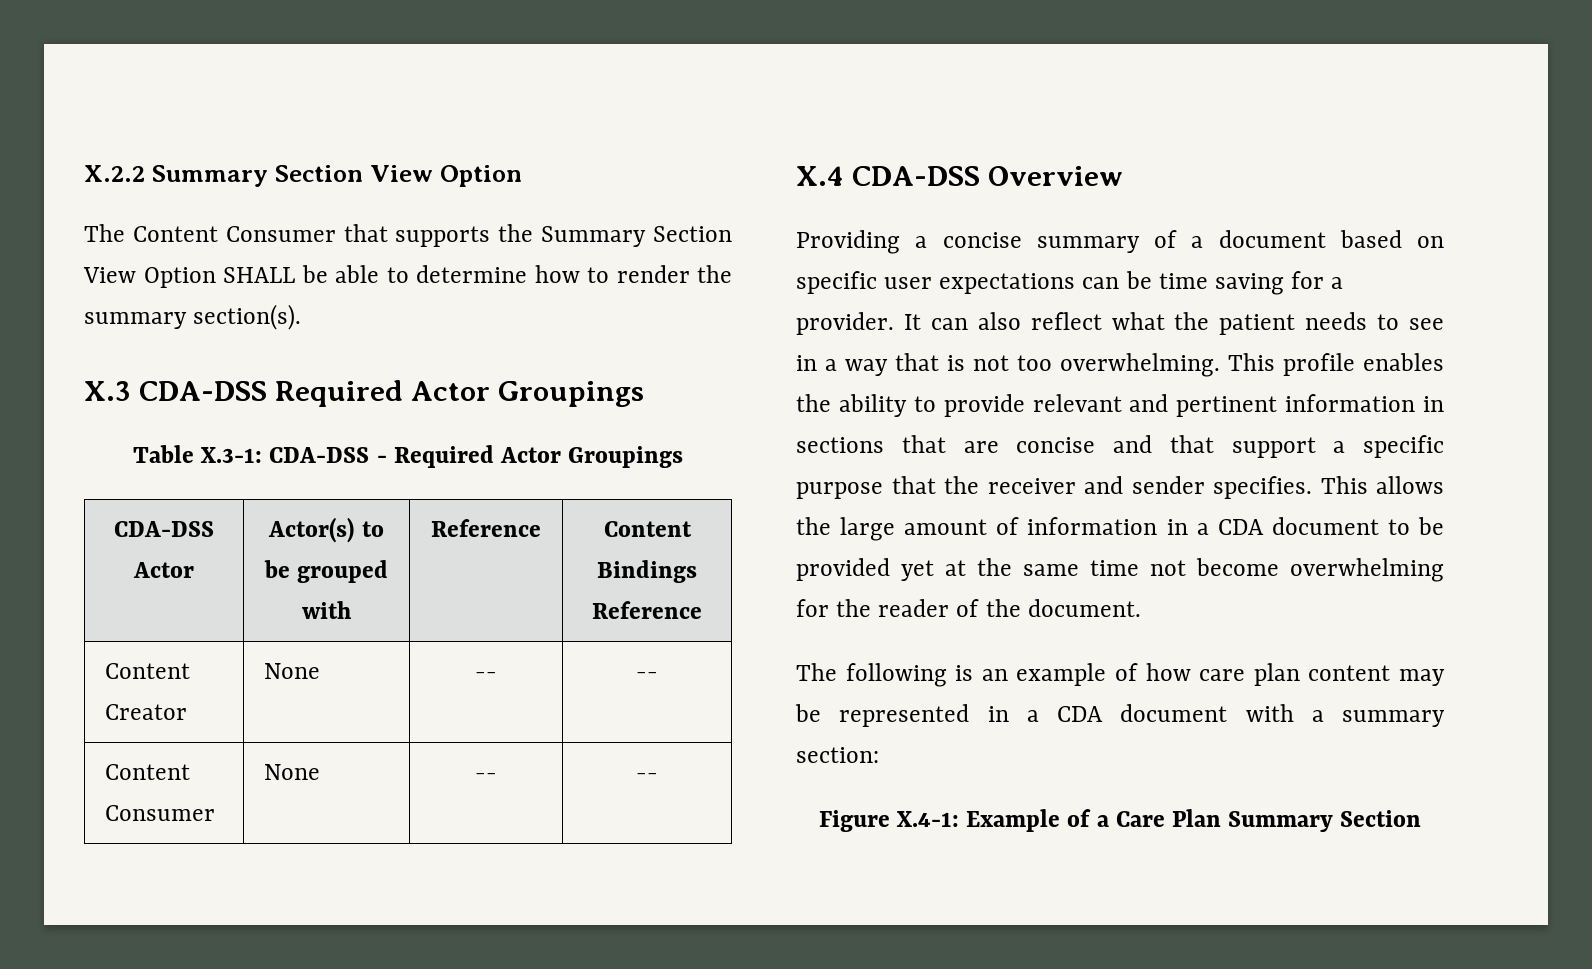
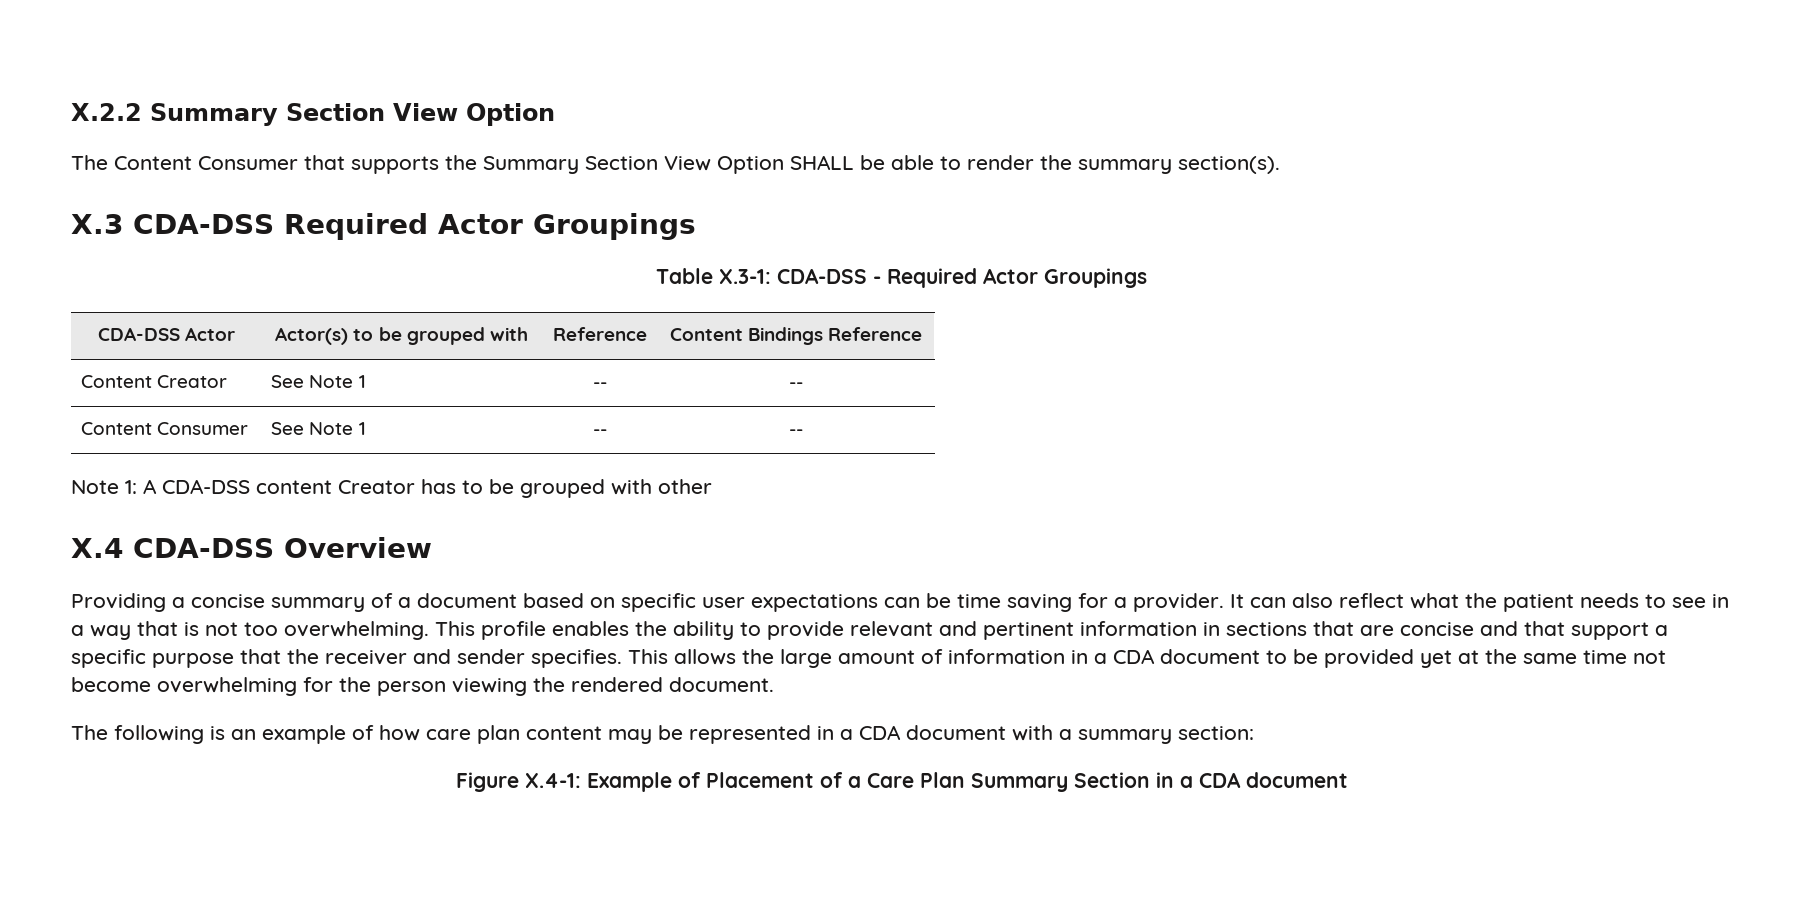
- The Content Consumer that supports the Summary Section View Option SHALL be able to determine how to render the summary section(s).
+ The Content Consumer that supports the Summary Section View Option SHALL be able to render the summary section(s).
- Content Creator | None | -- | --
+ Content Creator | See Note 1 | -- | --
- Content Consumer | None | -- | --
+ Content Consumer | See Note 1 | -- | --
+ Note 1: A CDA-DSS content Creator has to be grouped with other
- This allows the large amount of information in a CDA document to be provided yet at the same time not become overwhelming for the reader of the document.
+ This allows the large amount of information in a CDA document to be provided yet at the same time not become overwhelming for the person viewing the rendered document.
- Figure X.4-1: Example of a Care Plan Summary Section
+ Figure X.4-1: Example of Placement of a Care Plan Summary Section in a CDA document

